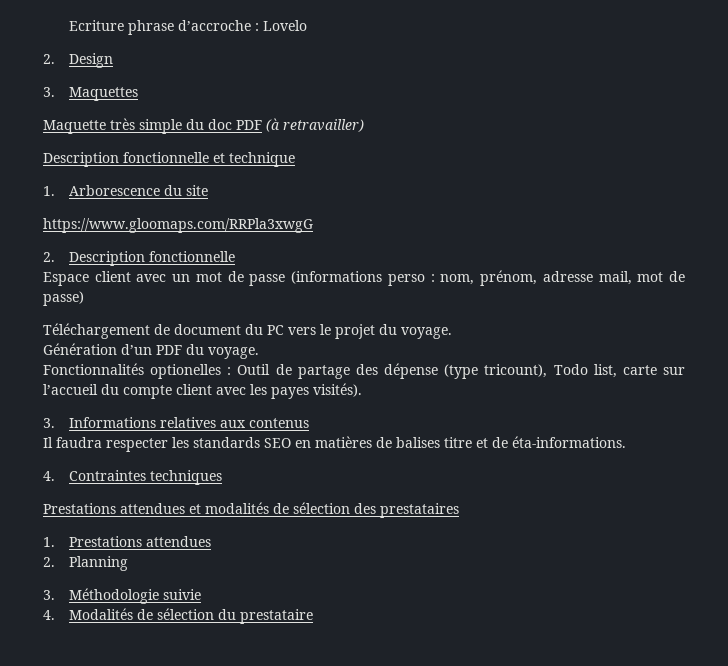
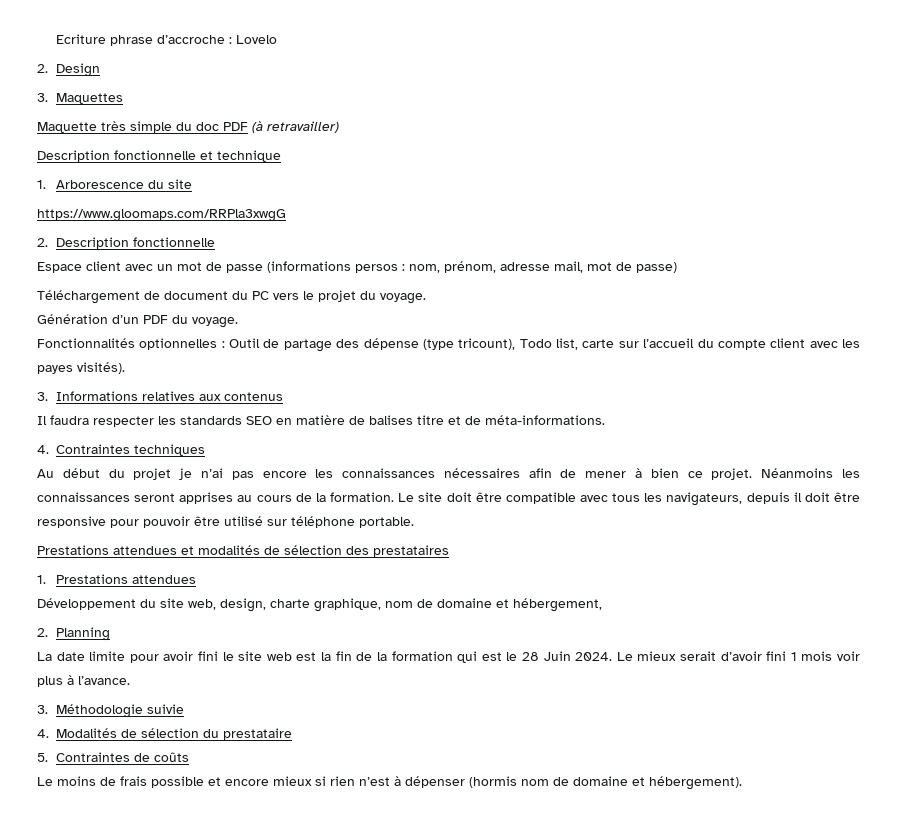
- Espace client avec un mot de passe (informations perso : nom, prénom, adresse mail, mot de passe)
+ Espace client avec un mot de passe (informations persos : nom, prénom, adresse mail, mot de passe)
- Fonctionnalités optionelles : Outil de partage des dépense (type tricount), Todo list, carte sur l’accueil du compte client avec les payes visités).
+ Fonctionnalités optionnelles : Outil de partage des dépense (type tricount), Todo list, carte sur l’accueil du compte client avec les payes visités).
- Il faudra respecter les standards SEO en matières de balises titre et de éta-informations.
+ Il faudra respecter les standards SEO en matière de balises titre et de méta-informations.
+ Au début du projet je n’ai pas encore les connaissances nécessaires afin de mener à bien ce projet. Néanmoins les connaissances seront apprises au cours de la formation. Le site doit être compatible avec tous les navigateurs, depuis il doit être responsive pour pouvoir être utilisé sur téléphone portable.
+ Développement du site web, design, charte graphique, nom de domaine et hébergement,
  2. Planning
+ La date limite pour avoir fini le site web est la fin de la formation qui est le 28 Juin 2024. Le mieux serait d’avoir fini 1 mois voir plus à l’avance.
+ 5. Contraintes de coûts
+ Le moins de frais possible et encore mieux si rien n’est à dépenser (hormis nom de domaine et hébergement).

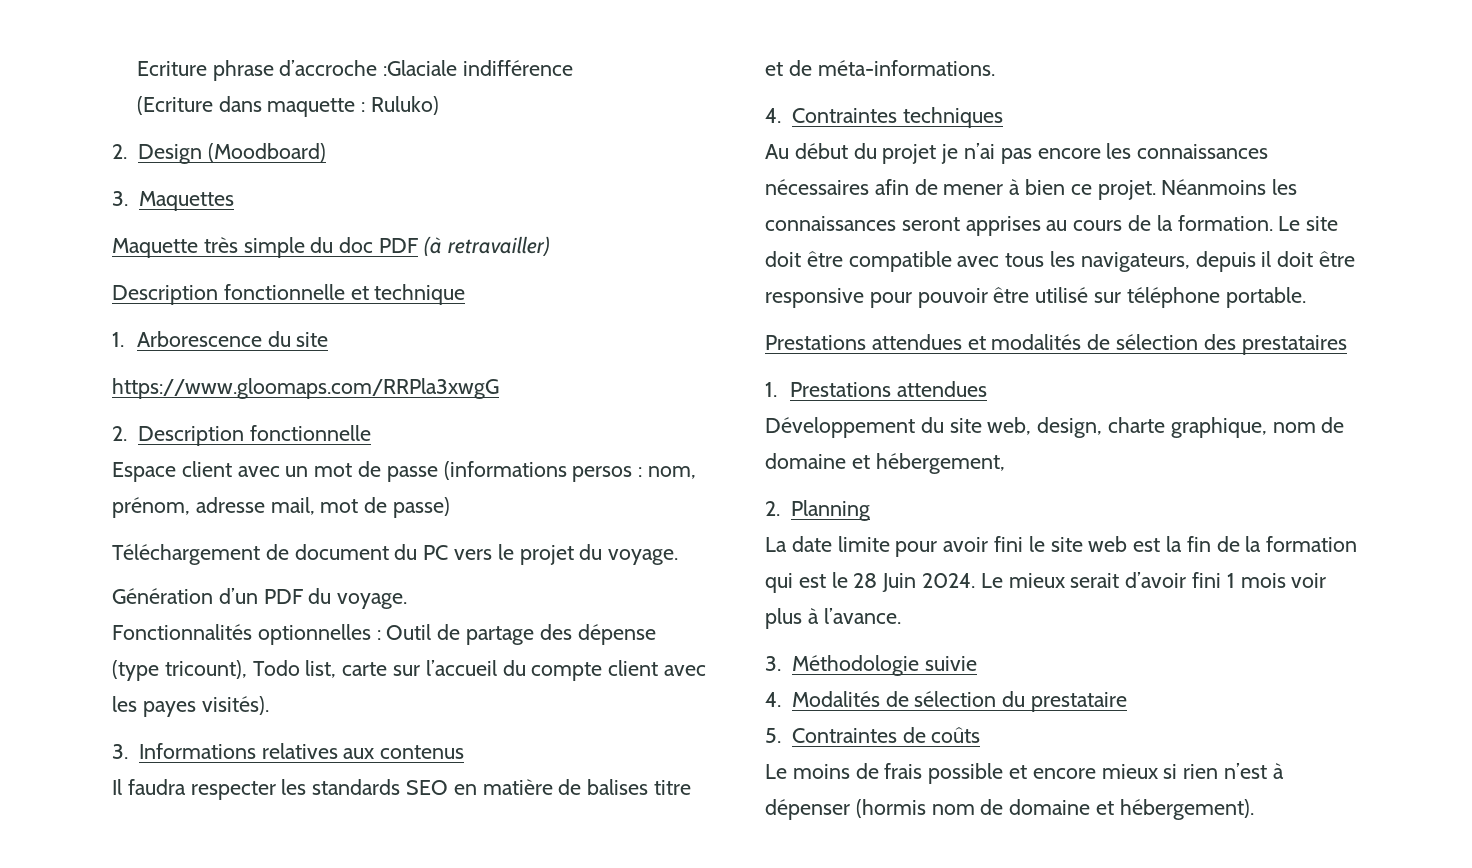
- Ecriture phrase d’accroche : Lovelo
+ Ecriture phrase d’accroche :Glaciale indifférence
+ (Ecriture dans maquette : Ruluko)
- 2. Design
+ 2. Design (Moodboard)

